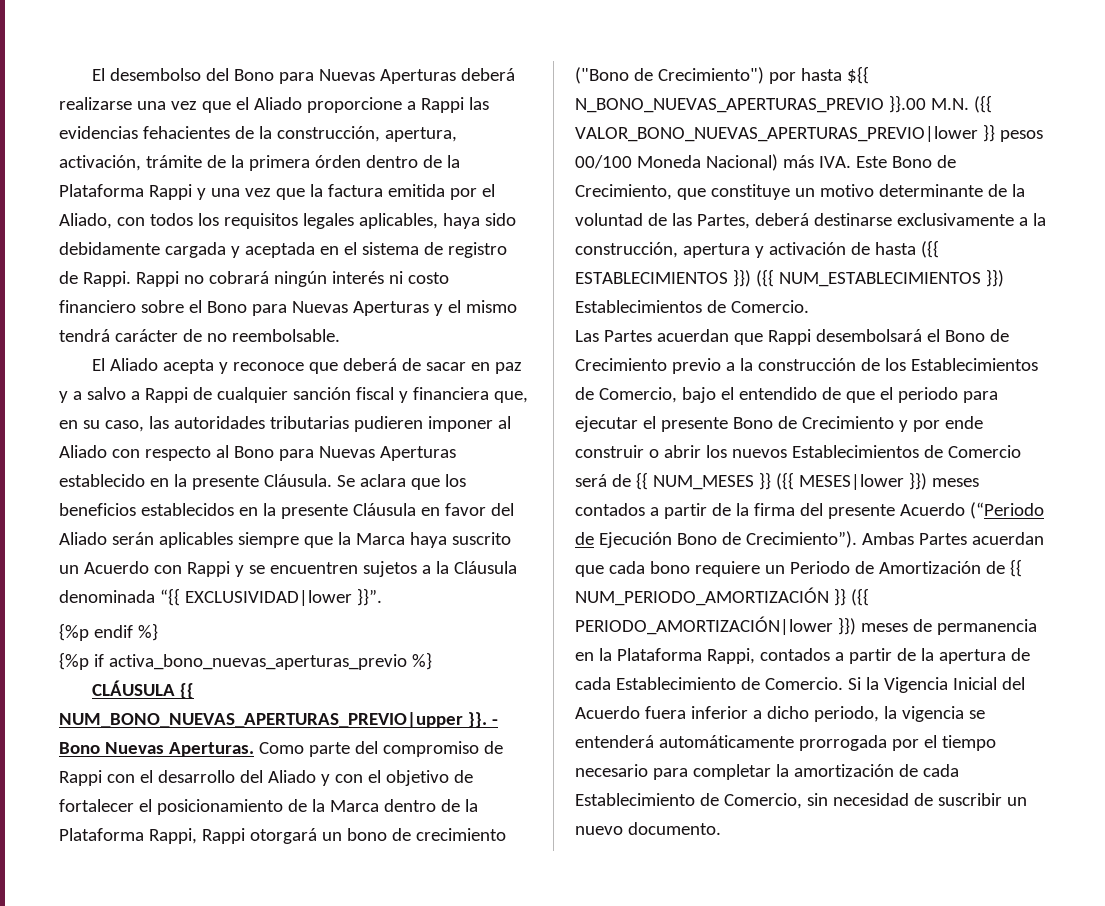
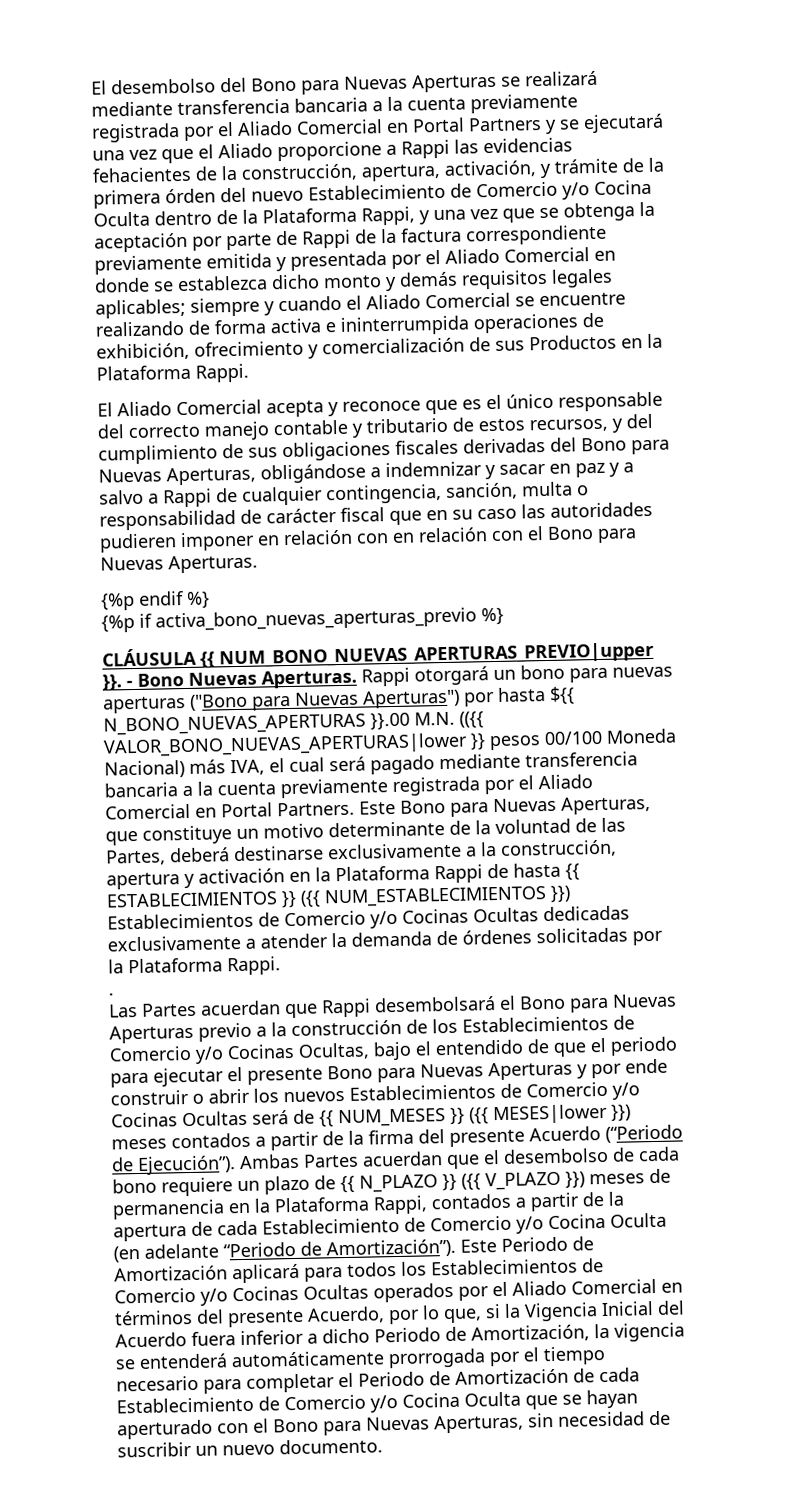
- El desembolso del Bono para Nuevas Aperturas deberá realizarse una vez que el Aliado proporcione a Rappi las evidencias fehacientes de la construcción, apertura, activación, trámite de la primera órden dentro de la Plataforma Rappi y una vez que la factura emitida por el Aliado, con todos los requisitos legales aplicables, haya sido debidamente cargada y aceptada en el sistema de registro de Rappi. Rappi no cobrará ningún interés ni costo financiero sobre el Bono para Nuevas Aperturas y el mismo tendrá carácter de no reembolsable.
+ El desembolso del Bono para Nuevas Aperturas se realizará mediante transferencia bancaria a la cuenta previamente registrada por el Aliado Comercial en Portal Partners y se ejecutará una vez que el Aliado proporcione a Rappi las evidencias fehacientes de la construcción, apertura, activación, y trámite de la primera órden del nuevo Establecimiento de Comercio y/o Cocina Oculta dentro de la Plataforma Rappi, y una vez que se obtenga la aceptación por parte de Rappi de la factura correspondiente previamente emitida y presentada por el Aliado Comercial en donde se establezca dicho monto y demás requisitos legales aplicables; siempre y cuando el Aliado Comercial se encuentre realizando de forma activa e ininterrumpida operaciones de exhibición, ofrecimiento y comercialización de sus Productos en la Plataforma Rappi.
- El Aliado acepta y reconoce que deberá de sacar en paz y a salvo a Rappi de cualquier sanción fiscal y financiera que, en su caso, las autoridades tributarias pudieren imponer al Aliado con respecto al Bono para Nuevas Aperturas establecido en la presente Cláusula. Se aclara que los beneficios establecidos en la presente Cláusula en favor del Aliado serán aplicables siempre que la Marca haya suscrito un Acuerdo con Rappi y se encuentren sujetos a la Cláusula denominada “{{ EXCLUSIVIDAD|lower }}”.
+ El Aliado Comercial acepta y reconoce que es el único responsable del correcto manejo contable y tributario de estos recursos, y del cumplimiento de sus obligaciones fiscales derivadas del Bono para Nuevas Aperturas, obligándose a indemnizar y sacar en paz y a salvo a Rappi de cualquier contingencia, sanción, multa o responsabilidad de carácter fiscal que en su caso las autoridades pudieren imponer en relación con en relación con el Bono para Nuevas Aperturas.
- Como parte del compromiso de Rappi con el desarrollo del Aliado y con el objetivo de fortalecer el posicionamiento de la Marca dentro de la Plataforma Rappi, Rappi otorgará un bono de crecimiento ("Bono de Crecimiento") por hasta ${{ N_BONO_NUEVAS_APERTURAS_PREVIO }}.00 M.N. ({{ VALOR_BONO_NUEVAS_APERTURAS_PREVIO|lower }} pesos 00/100 Moneda Nacional) más IVA. Este Bono de Crecimiento, que constituye un motivo determinante de la voluntad de las Partes, deberá destinarse exclusivamente a la construcción, apertura y activación de hasta ({{ ESTABLECIMIENTOS }}) ({{ NUM_ESTABLECIMIENTOS }}) Establecimientos de Comercio.
+ Rappi otorgará un bono para nuevas aperturas ("Bono para Nuevas Aperturas") por hasta ${{ N_BONO_NUEVAS_APERTURAS }}.00 M.N. (({{ VALOR_BONO_NUEVAS_APERTURAS|lower }} pesos 00/100 Moneda Nacional) más IVA, el cual será pagado mediante transferencia bancaria a la cuenta previamente registrada por el Aliado Comercial en Portal Partners. Este Bono para Nuevas Aperturas, que constituye un motivo determinante de la voluntad de las Partes, deberá destinarse exclusivamente a la construcción, apertura y activación en la Plataforma Rappi de hasta {{ ESTABLECIMIENTOS }} ({{ NUM_ESTABLECIMIENTOS }}) Establecimientos de Comercio y/o Cocinas Ocultas dedicadas exclusivamente a atender la demanda de órdenes solicitadas por la Plataforma Rappi.
+ .
- Las Partes acuerdan que Rappi desembolsará el Bono de Crecimiento previo a la construcción de los Establecimientos de Comercio, bajo el entendido de que el periodo para ejecutar el presente Bono de Crecimiento y por ende construir o abrir los nuevos Establecimientos de Comercio será de {{ NUM_MESES }} ({{ MESES|lower }}) meses contados a partir de la firma del presente Acuerdo (“Periodo de Ejecución Bono de Crecimiento”).
+ Las Partes acuerdan que Rappi desembolsará el Bono para Nuevas Aperturas previo a la construcción de los Establecimientos de Comercio y/o Cocinas Ocultas, bajo el entendido de que el periodo para ejecutar el presente Bono para Nuevas Aperturas y por ende construir o abrir los nuevos Establecimientos de Comercio y/o Cocinas Ocultas será de {{ NUM_MESES }} ({{ MESES|lower }}) meses contados a partir de la firma del presente Acuerdo (“Periodo de Ejecución”).
- Ambas Partes acuerdan que cada bono requiere un Periodo de Amortización de {{ NUM_PERIODO_AMORTIZACIÓN }} ({{ PERIODO_AMORTIZACIÓN|lower }}) meses de permanencia en la Plataforma Rappi, contados a partir de la apertura de cada Establecimiento de Comercio. Si la Vigencia Inicial del Acuerdo fuera inferior a dicho periodo, la vigencia se entenderá automáticamente prorrogada por el tiempo necesario para completar la amortización de cada Establecimiento de Comercio, sin necesidad de suscribir un nuevo documento.
+ Ambas Partes acuerdan que el desembolso de cada bono requiere un plazo de {{ N_PLAZO }} ({{ V_PLAZO }}) meses de permanencia en la Plataforma Rappi, contados a partir de la apertura de cada Establecimiento de Comercio y/o Cocina Oculta (en adelante “Periodo de Amortización”). Este Periodo de Amortización aplicará para todos los Establecimientos de Comercio y/o Cocinas Ocultas operados por el Aliado Comercial en términos del presente Acuerdo, por lo que, si la Vigencia Inicial del Acuerdo fuera inferior a dicho Periodo de Amortización, la vigencia se entenderá automáticamente prorrogada por el tiempo necesario para completar el Periodo de Amortización de cada Establecimiento de Comercio y/o Cocina Oculta que se hayan aperturado con el Bono para Nuevas Aperturas, sin necesidad de suscribir un nuevo documento.

